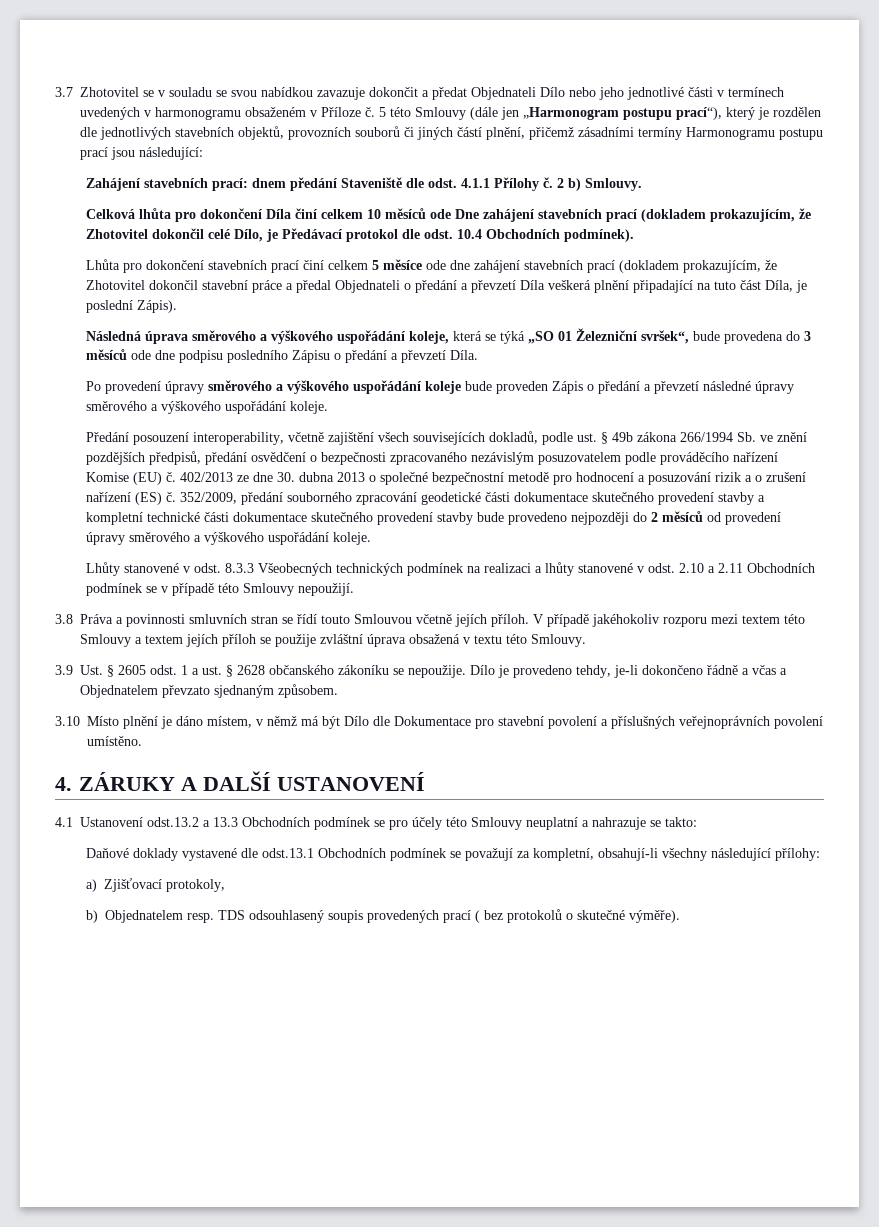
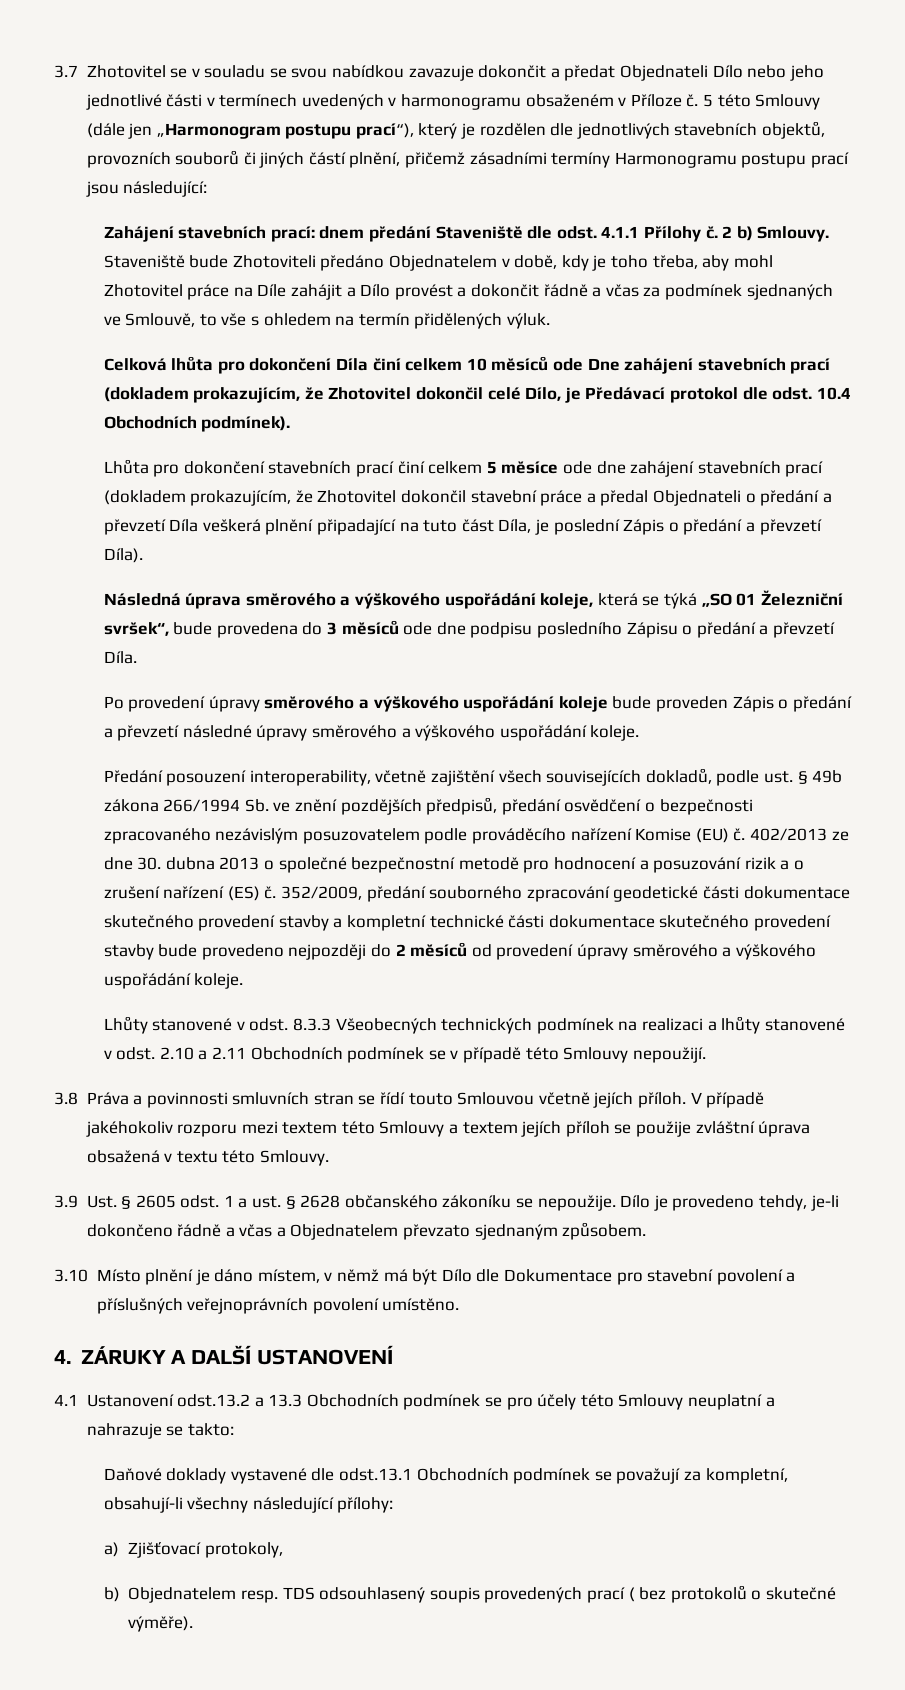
+ Staveniště bude Zhotoviteli předáno Objednatelem v době, kdy je toho třeba, aby mohl Zhotovitel práce na Díle zahájit a Dílo provést a dokončit řádně a včas za podmínek sjednaných ve Smlouvě, to vše s ohledem na termín přidělených výluk.
- Lhůta pro dokončení stavebních prací činí celkem 5 měsíce ode dne zahájení stavebních prací (dokladem prokazujícím, že Zhotovitel dokončil stavební práce a předal Objednateli o předání a převzetí Díla veškerá plnění připadající na tuto část Díla, je poslední Zápis).
+ Lhůta pro dokončení stavebních prací činí celkem 5 měsíce ode dne zahájení stavebních prací (dokladem prokazujícím, že Zhotovitel dokončil stavební práce a předal Objednateli o předání a převzetí Díla veškerá plnění připadající na tuto část Díla, je poslední Zápis o předání a převzetí Díla).

